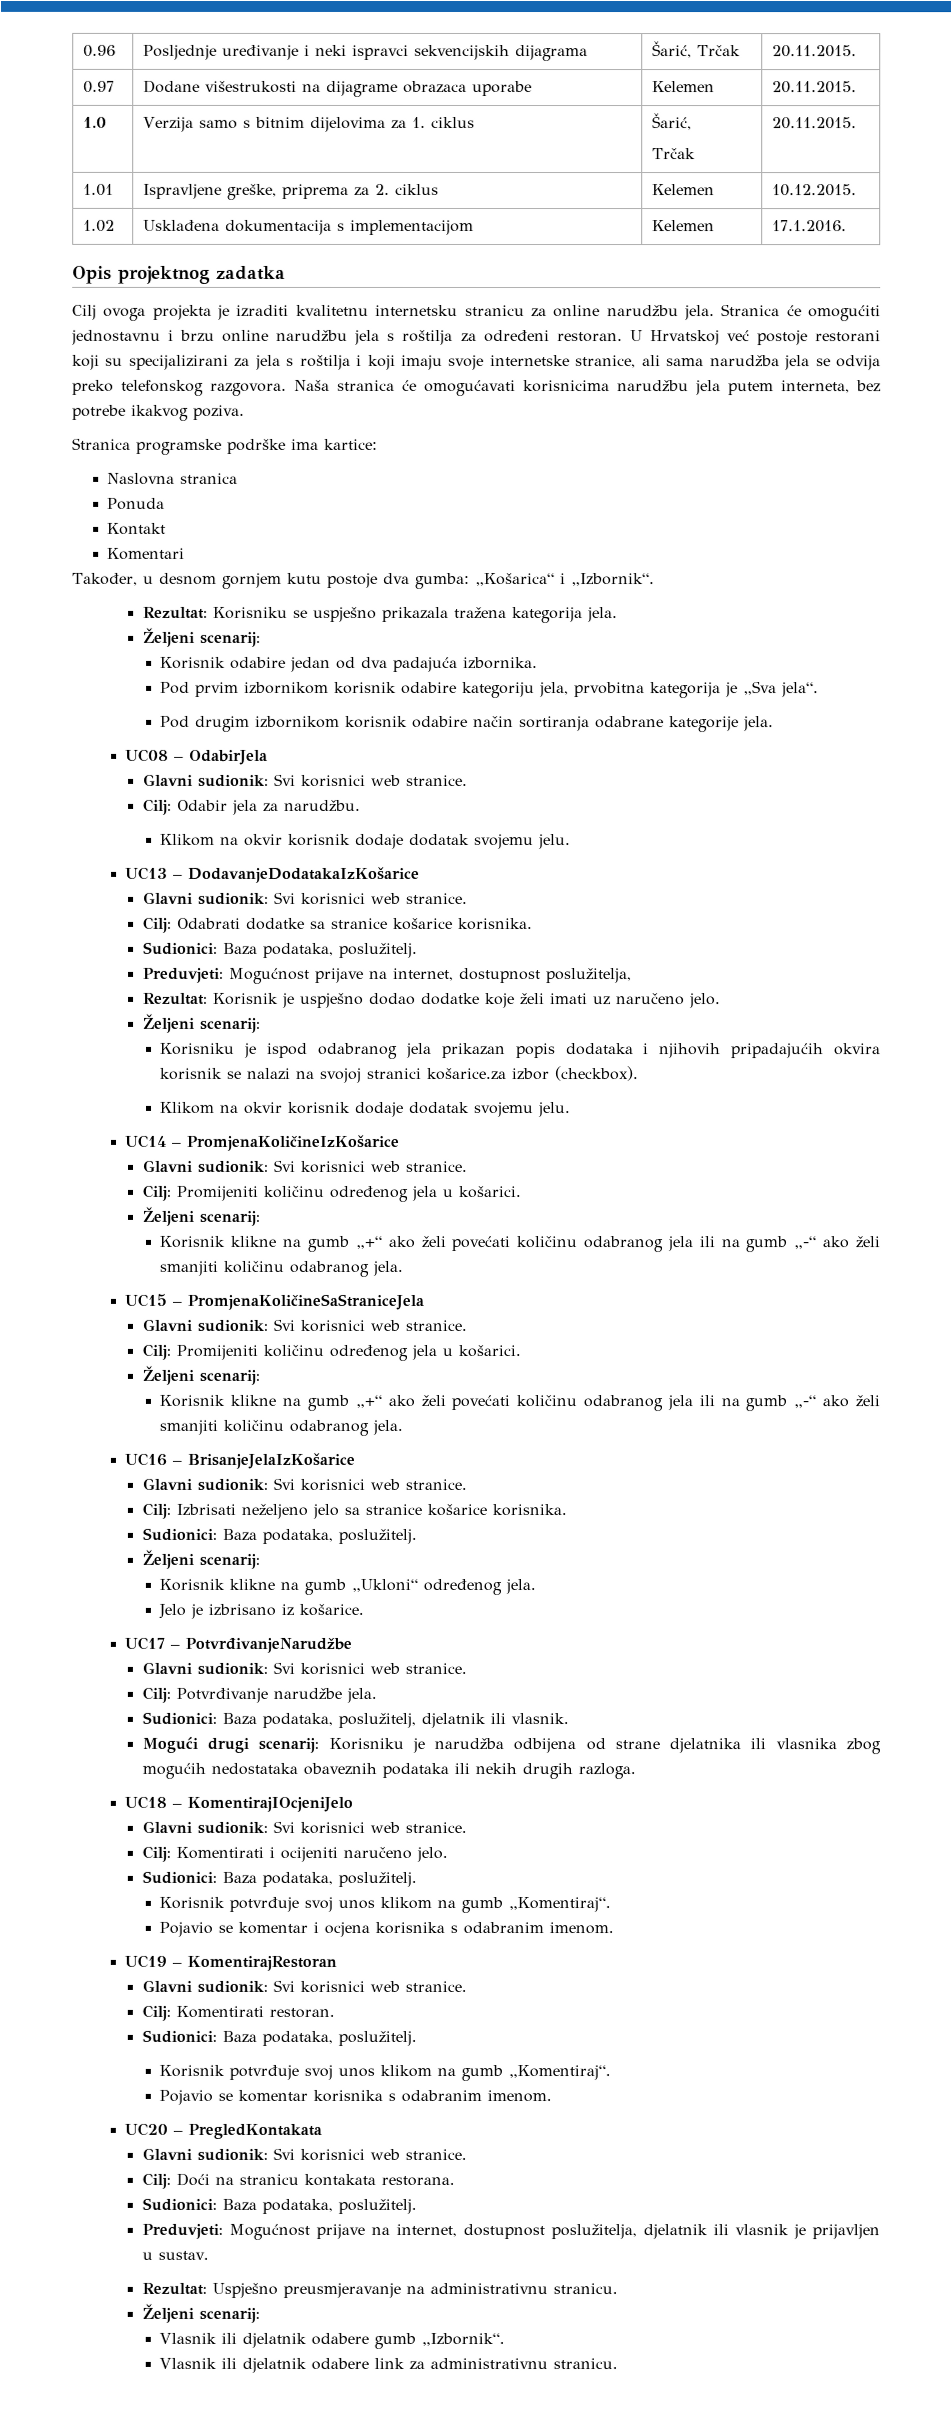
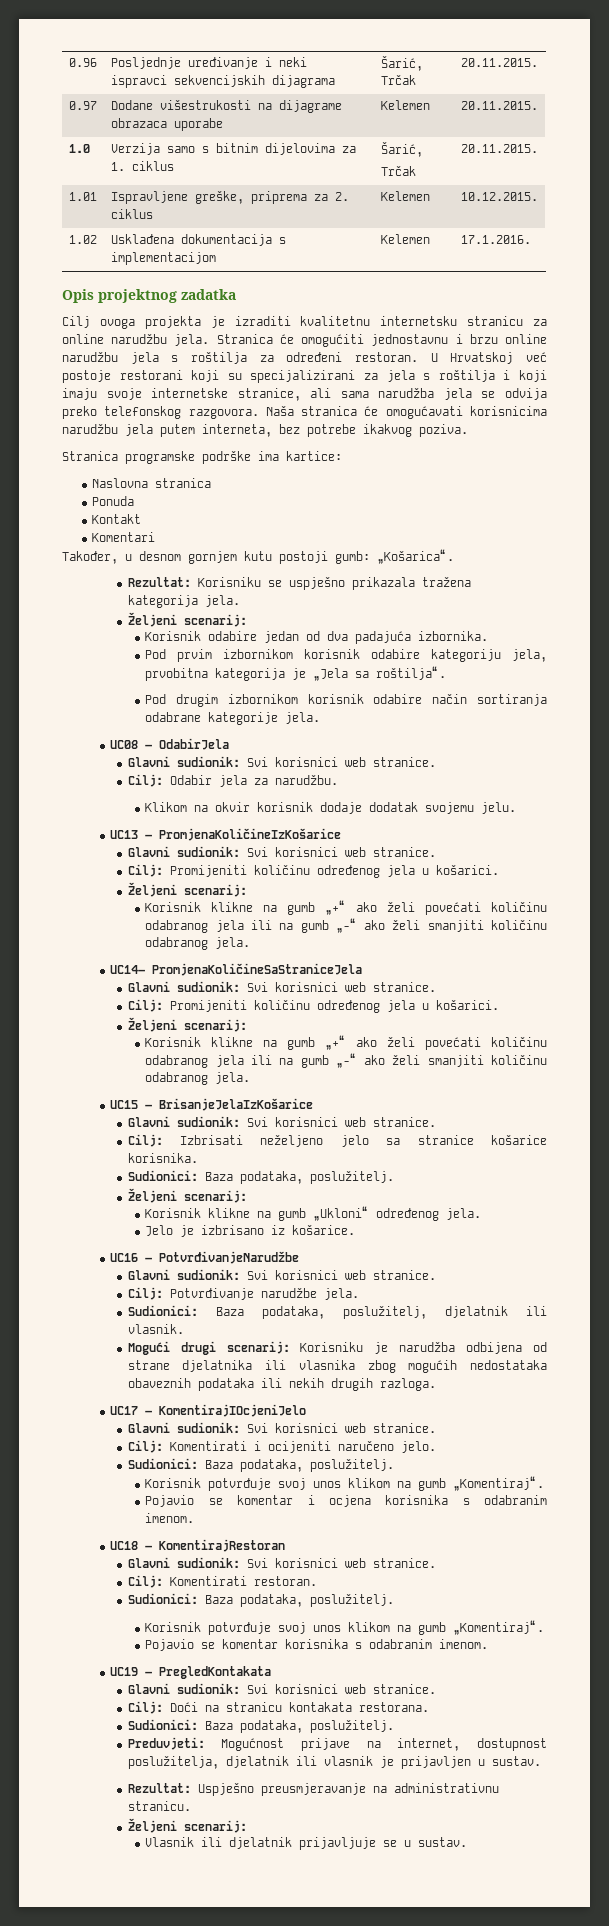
- Također, u desnom gornjem kutu postoje dva gumba: „Košarica“ i „Izbornik“.
+ Također, u desnom gornjem kutu postoji gumb: „Košarica“.
- Pod prvim izbornikom korisnik odabire kategoriju jela, prvobitna kategorija je „Sva jela“.
+ Pod prvim izbornikom korisnik odabire kategoriju jela, prvobitna kategorija je „Jela sa roštilja“.
- UC13 – DodavanjeDodatakaIzKošarice
- Glavni sudionik: Svi korisnici web stranice.
- Cilj: Odabrati dodatke sa stranice košarice korisnika.
- Sudionici: Baza podataka, poslužitelj.
- Preduvjeti: Mogućnost prijave na internet, dostupnost poslužitelja,
- Rezultat: Korisnik je uspješno dodao dodatke koje želi imati uz naručeno jelo.
- Željeni scenarij:
- Korisniku je ispod odabranog jela prikazan popis dodataka i njihovih pripadajućih okvira korisnik se nalazi na svojoj stranici košarice.za izbor (checkbox).
- Klikom na okvir korisnik dodaje dodatak svojemu jelu.
- UC14 – PromjenaKoličineIzKošarice
+ UC13 – PromjenaKoličineIzKošarice
- UC15 – PromjenaKoličineSaStraniceJela
+ UC14– PromjenaKoličineSaStraniceJela
- UC16 – BrisanjeJelaIzKošarice
+ UC15 – BrisanjeJelaIzKošarice
- UC17 – PotvrđivanjeNarudžbe
+ UC16 – PotvrđivanjeNarudžbe
- UC18 – KomentirajIOcjeniJelo
+ UC17 – KomentirajIOcjeniJelo
- UC19 – KomentirajRestoran
+ UC18 – KomentirajRestoran
- UC20 – PregledKontakata
+ UC19 – PregledKontakata
- Vlasnik ili djelatnik odabere gumb „Izbornik“.
- Vlasnik ili djelatnik odabere link za administrativnu stranicu.
+ Vlasnik ili djelatnik prijavljuje se u sustav.

